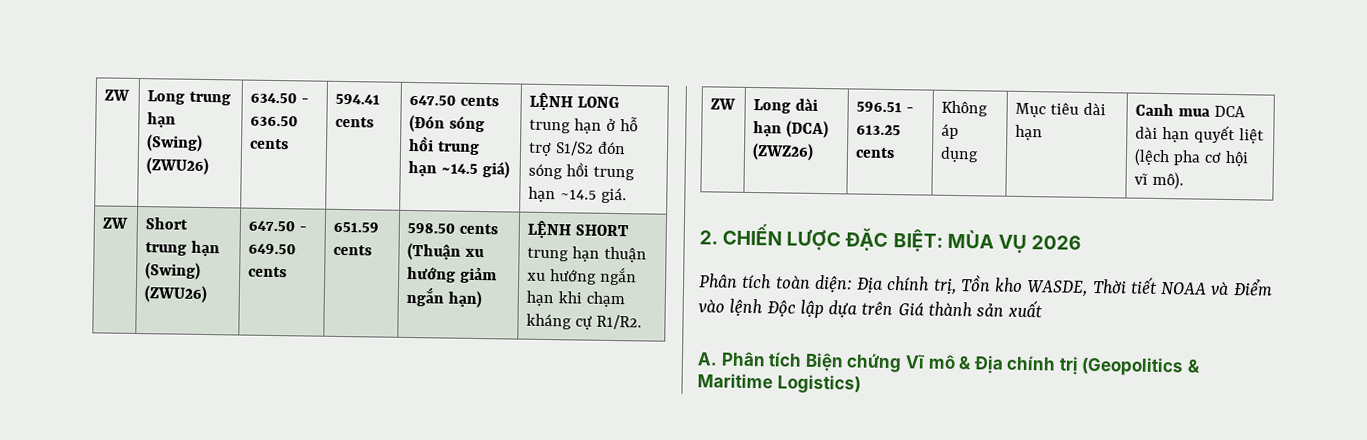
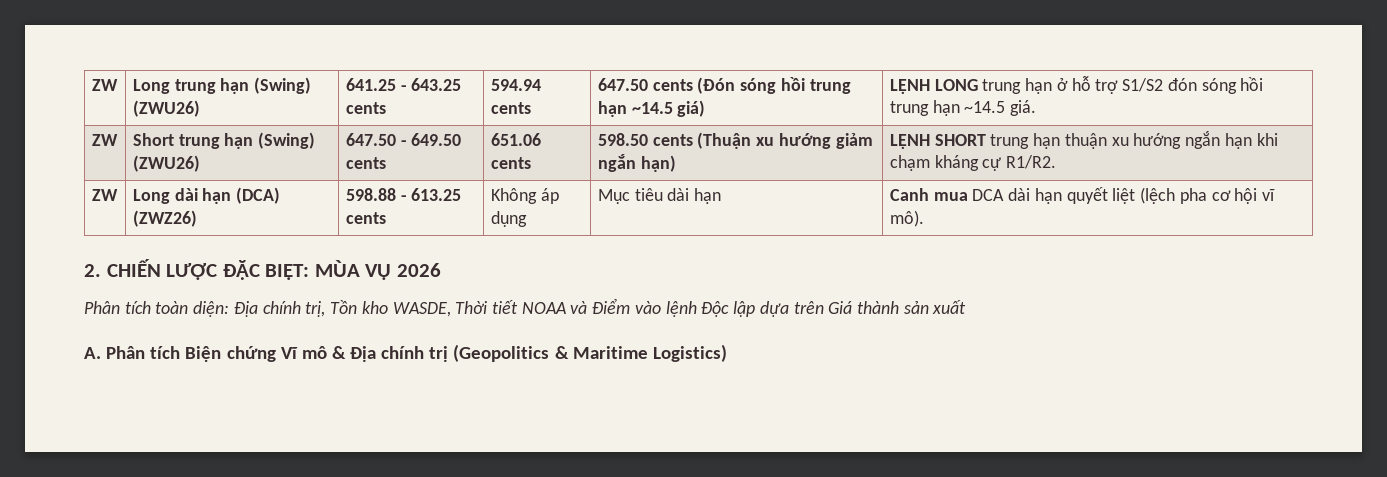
- ZW | Long trung hạn (Swing) (ZWU26) | 634.50 - 636.50 cents | 594.41 cents | 647.50 cents (Đón sóng hồi trung hạn ~14.5 giá) | LỆNH LONG trung hạn ở hỗ trợ S1/S2 đón sóng hồi trung hạn ~14.5 giá.
+ ZW | Long trung hạn (Swing) (ZWU26) | 641.25 - 643.25 cents | 594.94 cents | 647.50 cents (Đón sóng hồi trung hạn ~14.5 giá) | LỆNH LONG trung hạn ở hỗ trợ S1/S2 đón sóng hồi trung hạn ~14.5 giá.
- ZW | Short trung hạn (Swing) (ZWU26) | 647.50 - 649.50 cents | 651.59 cents | 598.50 cents (Thuận xu hướng giảm ngắn hạn) | LỆNH SHORT trung hạn thuận xu hướng ngắn hạn khi chạm kháng cự R1/R2.
+ ZW | Short trung hạn (Swing) (ZWU26) | 647.50 - 649.50 cents | 651.06 cents | 598.50 cents (Thuận xu hướng giảm ngắn hạn) | LỆNH SHORT trung hạn thuận xu hướng ngắn hạn khi chạm kháng cự R1/R2.
- ZW | Long dài hạn (DCA) (ZWZ26) | 596.51 - 613.25 cents | Không áp dụng | Mục tiêu dài hạn | Canh mua DCA dài hạn quyết liệt (lệch pha cơ hội vĩ mô).
+ ZW | Long dài hạn (DCA) (ZWZ26) | 598.88 - 613.25 cents | Không áp dụng | Mục tiêu dài hạn | Canh mua DCA dài hạn quyết liệt (lệch pha cơ hội vĩ mô).

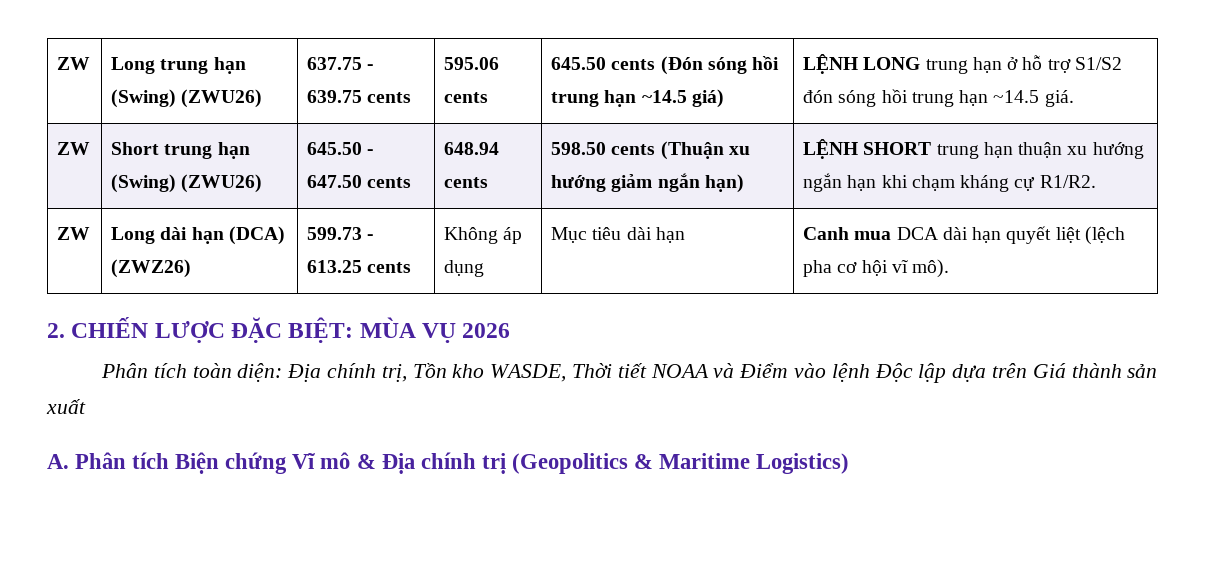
- ZW | Long trung hạn (Swing) (ZWU26) | 641.25 - 643.25 cents | 594.94 cents | 647.50 cents (Đón sóng hồi trung hạn ~14.5 giá) | LỆNH LONG trung hạn ở hỗ trợ S1/S2 đón sóng hồi trung hạn ~14.5 giá.
+ ZW | Long trung hạn (Swing) (ZWU26) | 637.75 - 639.75 cents | 595.06 cents | 645.50 cents (Đón sóng hồi trung hạn ~14.5 giá) | LỆNH LONG trung hạn ở hỗ trợ S1/S2 đón sóng hồi trung hạn ~14.5 giá.
- ZW | Short trung hạn (Swing) (ZWU26) | 647.50 - 649.50 cents | 651.06 cents | 598.50 cents (Thuận xu hướng giảm ngắn hạn) | LỆNH SHORT trung hạn thuận xu hướng ngắn hạn khi chạm kháng cự R1/R2.
+ ZW | Short trung hạn (Swing) (ZWU26) | 645.50 - 647.50 cents | 648.94 cents | 598.50 cents (Thuận xu hướng giảm ngắn hạn) | LỆNH SHORT trung hạn thuận xu hướng ngắn hạn khi chạm kháng cự R1/R2.
- ZW | Long dài hạn (DCA) (ZWZ26) | 598.88 - 613.25 cents | Không áp dụng | Mục tiêu dài hạn | Canh mua DCA dài hạn quyết liệt (lệch pha cơ hội vĩ mô).
+ ZW | Long dài hạn (DCA) (ZWZ26) | 599.73 - 613.25 cents | Không áp dụng | Mục tiêu dài hạn | Canh mua DCA dài hạn quyết liệt (lệch pha cơ hội vĩ mô).

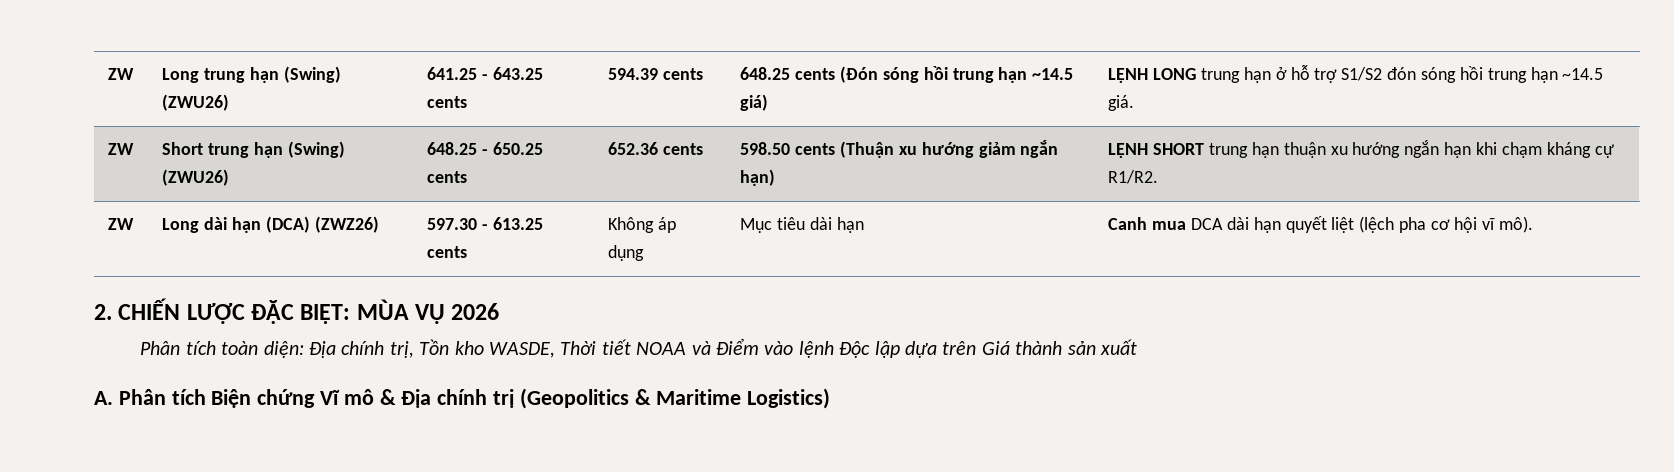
- ZW | Long trung hạn (Swing) (ZWU26) | 637.75 - 639.75 cents | 595.06 cents | 645.50 cents (Đón sóng hồi trung hạn ~14.5 giá) | LỆNH LONG trung hạn ở hỗ trợ S1/S2 đón sóng hồi trung hạn ~14.5 giá.
+ ZW | Long trung hạn (Swing) (ZWU26) | 641.25 - 643.25 cents | 594.39 cents | 648.25 cents (Đón sóng hồi trung hạn ~14.5 giá) | LỆNH LONG trung hạn ở hỗ trợ S1/S2 đón sóng hồi trung hạn ~14.5 giá.
- ZW | Short trung hạn (Swing) (ZWU26) | 645.50 - 647.50 cents | 648.94 cents | 598.50 cents (Thuận xu hướng giảm ngắn hạn) | LỆNH SHORT trung hạn thuận xu hướng ngắn hạn khi chạm kháng cự R1/R2.
+ ZW | Short trung hạn (Swing) (ZWU26) | 648.25 - 650.25 cents | 652.36 cents | 598.50 cents (Thuận xu hướng giảm ngắn hạn) | LỆNH SHORT trung hạn thuận xu hướng ngắn hạn khi chạm kháng cự R1/R2.
- ZW | Long dài hạn (DCA) (ZWZ26) | 599.73 - 613.25 cents | Không áp dụng | Mục tiêu dài hạn | Canh mua DCA dài hạn quyết liệt (lệch pha cơ hội vĩ mô).
+ ZW | Long dài hạn (DCA) (ZWZ26) | 597.30 - 613.25 cents | Không áp dụng | Mục tiêu dài hạn | Canh mua DCA dài hạn quyết liệt (lệch pha cơ hội vĩ mô).

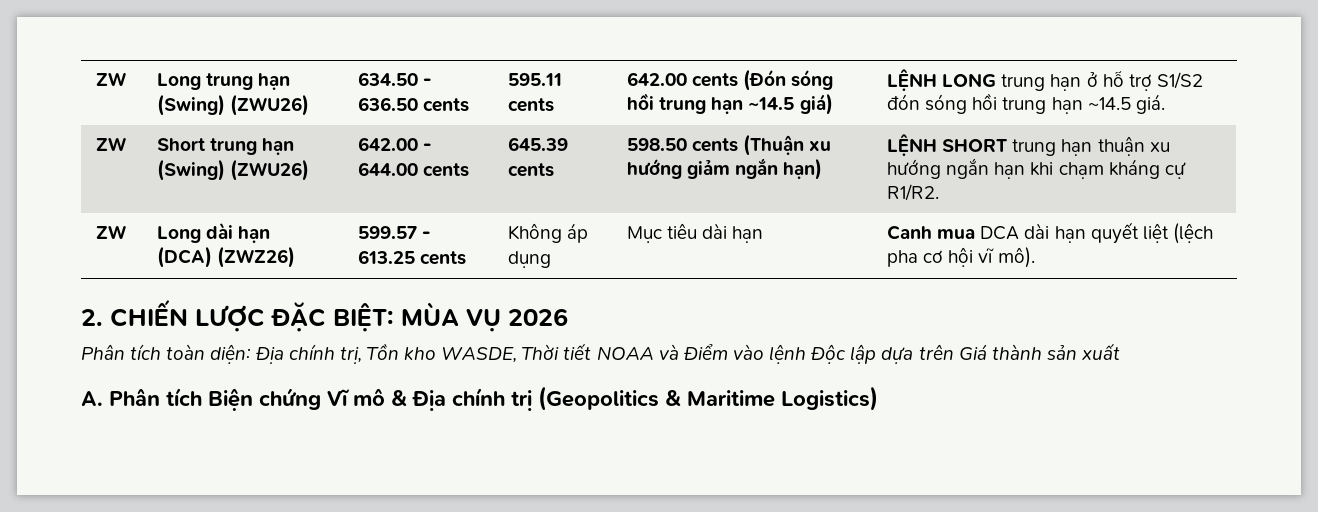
- ZW | Long trung hạn (Swing) (ZWU26) | 641.25 - 643.25 cents | 594.39 cents | 648.25 cents (Đón sóng hồi trung hạn ~14.5 giá) | LỆNH LONG trung hạn ở hỗ trợ S1/S2 đón sóng hồi trung hạn ~14.5 giá.
+ ZW | Long trung hạn (Swing) (ZWU26) | 634.50 - 636.50 cents | 595.11 cents | 642.00 cents (Đón sóng hồi trung hạn ~14.5 giá) | LỆNH LONG trung hạn ở hỗ trợ S1/S2 đón sóng hồi trung hạn ~14.5 giá.
- ZW | Short trung hạn (Swing) (ZWU26) | 648.25 - 650.25 cents | 652.36 cents | 598.50 cents (Thuận xu hướng giảm ngắn hạn) | LỆNH SHORT trung hạn thuận xu hướng ngắn hạn khi chạm kháng cự R1/R2.
+ ZW | Short trung hạn (Swing) (ZWU26) | 642.00 - 644.00 cents | 645.39 cents | 598.50 cents (Thuận xu hướng giảm ngắn hạn) | LỆNH SHORT trung hạn thuận xu hướng ngắn hạn khi chạm kháng cự R1/R2.
- ZW | Long dài hạn (DCA) (ZWZ26) | 597.30 - 613.25 cents | Không áp dụng | Mục tiêu dài hạn | Canh mua DCA dài hạn quyết liệt (lệch pha cơ hội vĩ mô).
+ ZW | Long dài hạn (DCA) (ZWZ26) | 599.57 - 613.25 cents | Không áp dụng | Mục tiêu dài hạn | Canh mua DCA dài hạn quyết liệt (lệch pha cơ hội vĩ mô).

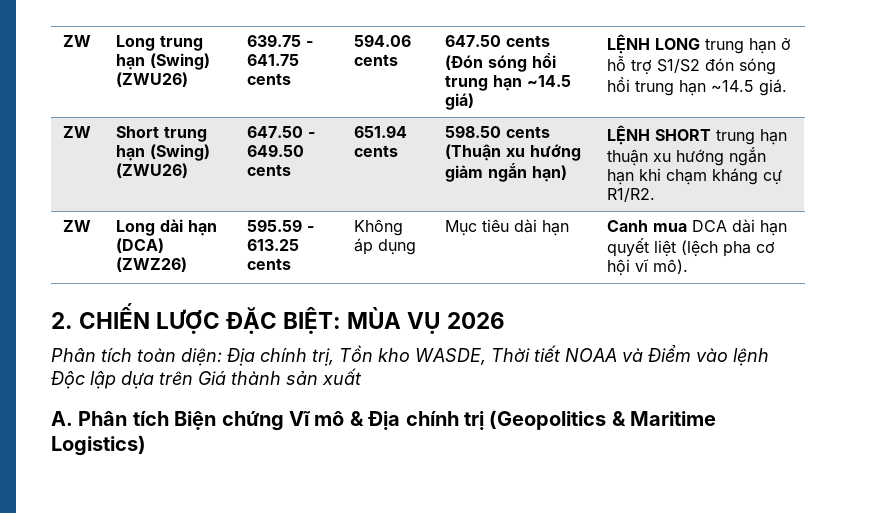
- ZW | Long trung hạn (Swing) (ZWU26) | 634.50 - 636.50 cents | 595.11 cents | 642.00 cents (Đón sóng hồi trung hạn ~14.5 giá) | LỆNH LONG trung hạn ở hỗ trợ S1/S2 đón sóng hồi trung hạn ~14.5 giá.
+ ZW | Long trung hạn (Swing) (ZWU26) | 639.75 - 641.75 cents | 594.06 cents | 647.50 cents (Đón sóng hồi trung hạn ~14.5 giá) | LỆNH LONG trung hạn ở hỗ trợ S1/S2 đón sóng hồi trung hạn ~14.5 giá.
- ZW | Short trung hạn (Swing) (ZWU26) | 642.00 - 644.00 cents | 645.39 cents | 598.50 cents (Thuận xu hướng giảm ngắn hạn) | LỆNH SHORT trung hạn thuận xu hướng ngắn hạn khi chạm kháng cự R1/R2.
+ ZW | Short trung hạn (Swing) (ZWU26) | 647.50 - 649.50 cents | 651.94 cents | 598.50 cents (Thuận xu hướng giảm ngắn hạn) | LỆNH SHORT trung hạn thuận xu hướng ngắn hạn khi chạm kháng cự R1/R2.
- ZW | Long dài hạn (DCA) (ZWZ26) | 599.57 - 613.25 cents | Không áp dụng | Mục tiêu dài hạn | Canh mua DCA dài hạn quyết liệt (lệch pha cơ hội vĩ mô).
+ ZW | Long dài hạn (DCA) (ZWZ26) | 595.59 - 613.25 cents | Không áp dụng | Mục tiêu dài hạn | Canh mua DCA dài hạn quyết liệt (lệch pha cơ hội vĩ mô).

